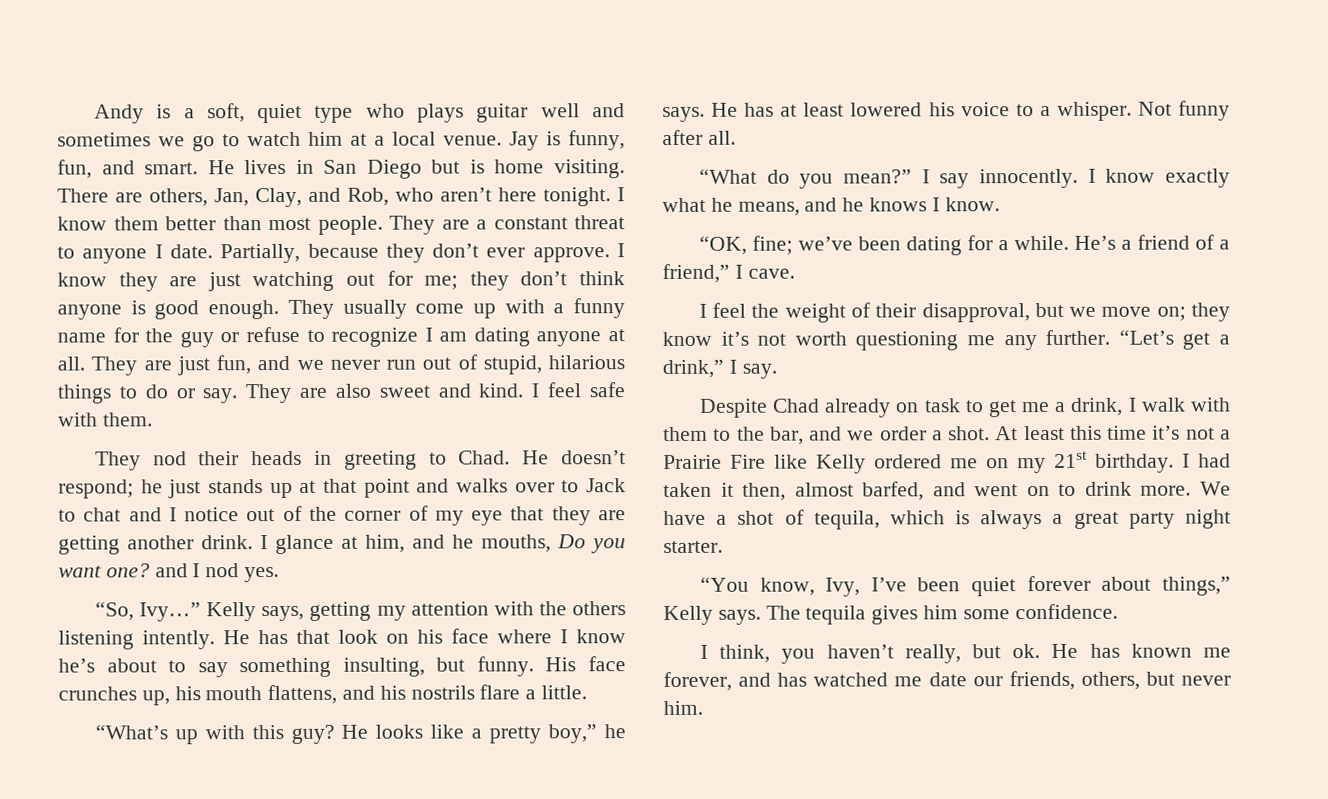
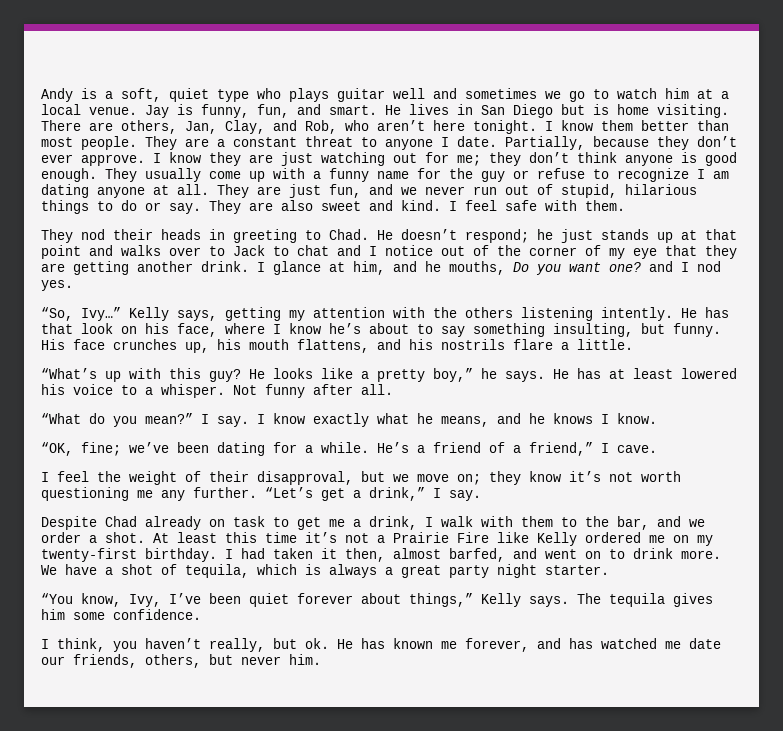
- He has that look on his face where I know he’s about to say something insulting, but funny.
+ He has that look on his face, where I know he’s about to say something insulting, but funny.
- “What do you mean?” I say innocently.
+ “What do you mean?” I say.
- At least this time it’s not a Prairie Fire like Kelly ordered me on my 21st birthday.
+ At least this time it’s not a Prairie Fire like Kelly ordered me on my twenty-first birthday.

